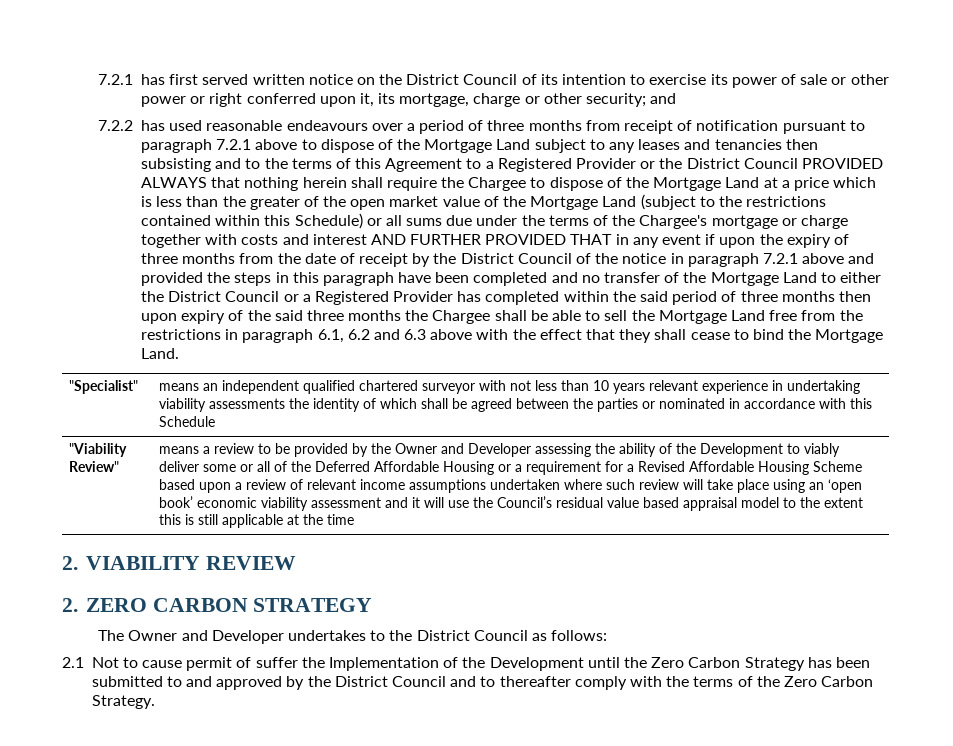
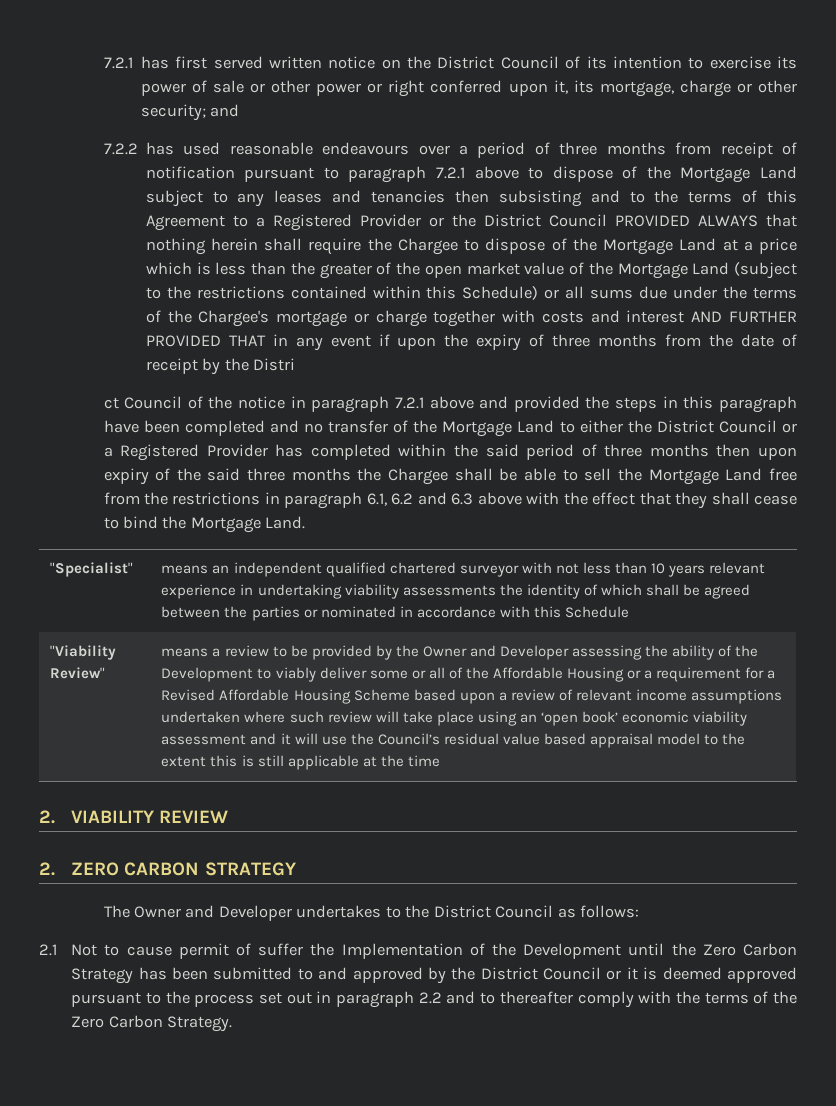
- 7.2.2 has used reasonable endeavours over a period of three months from receipt of notification pursuant to paragraph 7.2.1 above to dispose of the Mortgage Land subject to any leases and tenancies then subsisting and to the terms of this Agreement to a Registered Provider or the District Council PROVIDED ALWAYS that nothing herein shall require the Chargee to dispose of the Mortgage Land at a price which is less than the greater of the open market value of the Mortgage Land (subject to the restrictions contained within this Schedule) or all sums due under the terms of the Chargee's mortgage or charge together with costs and interest AND FURTHER PROVIDED THAT in any event if upon the expiry of three months from the date of receipt by the District Council of the notice in paragraph 7.2.1 above and provided the steps in this paragraph have been completed and no transfer of the Mortgage Land to either the District Council or a Registered Provider has completed within the said period of three months then upon expiry of the said three months the Chargee shall be able to sell the Mortgage Land free from the restrictions in paragraph 6.1, 6.2 and 6.3 above with the effect that they shall cease to bind the Mortgage Land.
+ 7.2.2 has used reasonable endeavours over a period of three months from receipt of notification pursuant to paragraph 7.2.1 above to dispose of the Mortgage Land subject to any leases and tenancies then subsisting and to the terms of this Agreement to a Registered Provider or the District Council PROVIDED ALWAYS that nothing herein shall require the Chargee to dispose of the Mortgage Land at a price which is less than the greater of the open market value of the Mortgage Land (subject to the restrictions contained within this Schedule) or all sums due under the terms of the Chargee's mortgage or charge together with costs and interest AND FURTHER PROVIDED THAT in any event if upon the expiry of three months from the date of receipt by the Distri
+ ct Council of the notice in paragraph 7.2.1 above and provided the steps in this paragraph have been completed and no transfer of the Mortgage Land to either the District Council or a Registered Provider has completed within the said period of three months then upon expiry of the said three months the Chargee shall be able to sell the Mortgage Land free from the restrictions in paragraph 6.1, 6.2 and 6.3 above with the effect that they shall cease to bind the Mortgage Land.
- means a review to be provided by the Owner and Developer assessing the ability of the Development to viably deliver some or all of the Deferred Affordable Housing or a requirement for a Revised Affordable Housing Scheme based upon a review of relevant income assumptions undertaken where such review will take place using an ‘open book’ economic viability assessment and it will use the Council’s residual value based appraisal model to the extent this is still applicable at the time
+ means a review to be provided by the Owner and Developer assessing the ability of the Development to viably deliver some or all of the Affordable Housing or a requirement for a Revised Affordable Housing Scheme based upon a review of relevant income assumptions undertaken where such review will take place using an ‘open book’ economic viability assessment and it will use the Council’s residual value based appraisal model to the extent this is still applicable at the time
- 2.1 Not to cause permit of suffer the Implementation of the Development until the Zero Carbon Strategy has been submitted to and approved by the District Council and to thereafter comply with the terms of the Zero Carbon Strategy.
+ 2.1 Not to cause permit of suffer the Implementation of the Development until the Zero Carbon Strategy has been submitted to and approved by the District Council or it is deemed approved pursuant to the process set out in paragraph 2.2 and to thereafter comply with the terms of the Zero Carbon Strategy.

